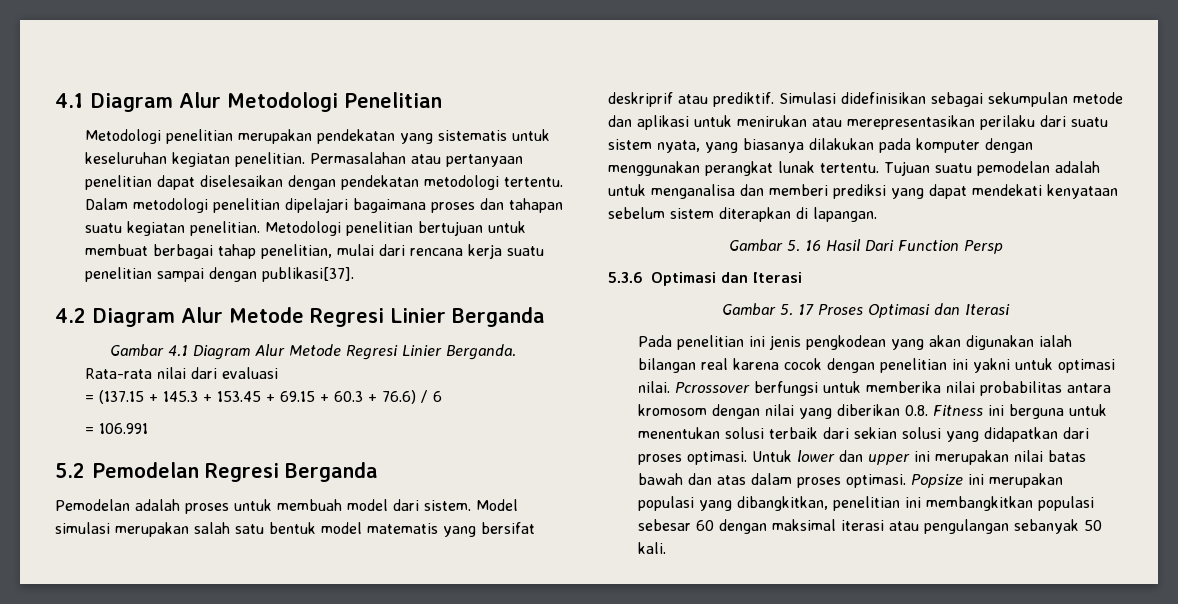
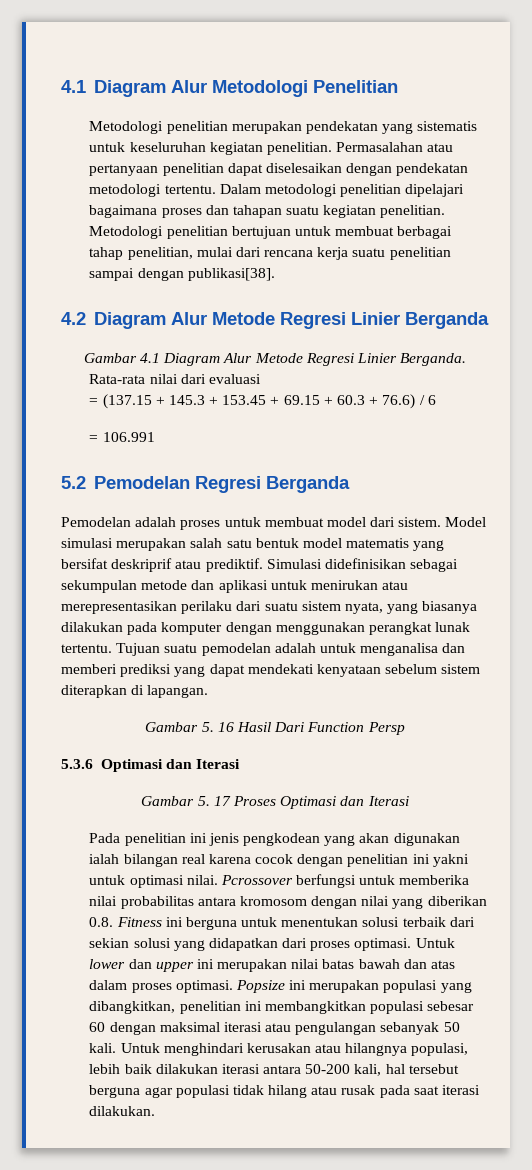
- Metodologi penelitian bertujuan untuk membuat berbagai tahap penelitian, mulai dari rencana kerja suatu penelitian sampai dengan publikasi[37].
+ Metodologi penelitian bertujuan untuk membuat berbagai tahap penelitian, mulai dari rencana kerja suatu penelitian sampai dengan publikasi[38].
- Pemodelan adalah proses untuk membuah model dari sistem.
+ Pemodelan adalah proses untuk membuat model dari sistem.
+ Untuk menghindari kerusakan atau hilangnya populasi, lebih baik dilakukan iterasi antara 50-200 kali, hal tersebut berguna agar populasi tidak hilang atau rusak pada saat iterasi dilakukan.

